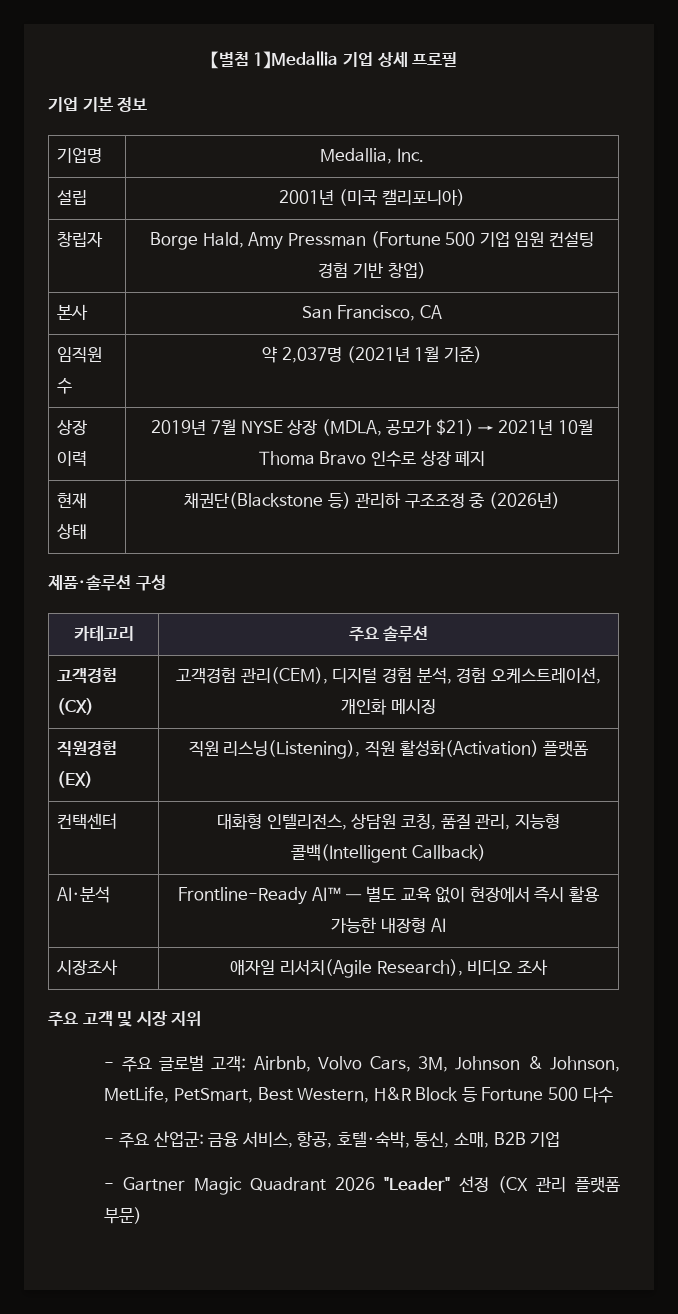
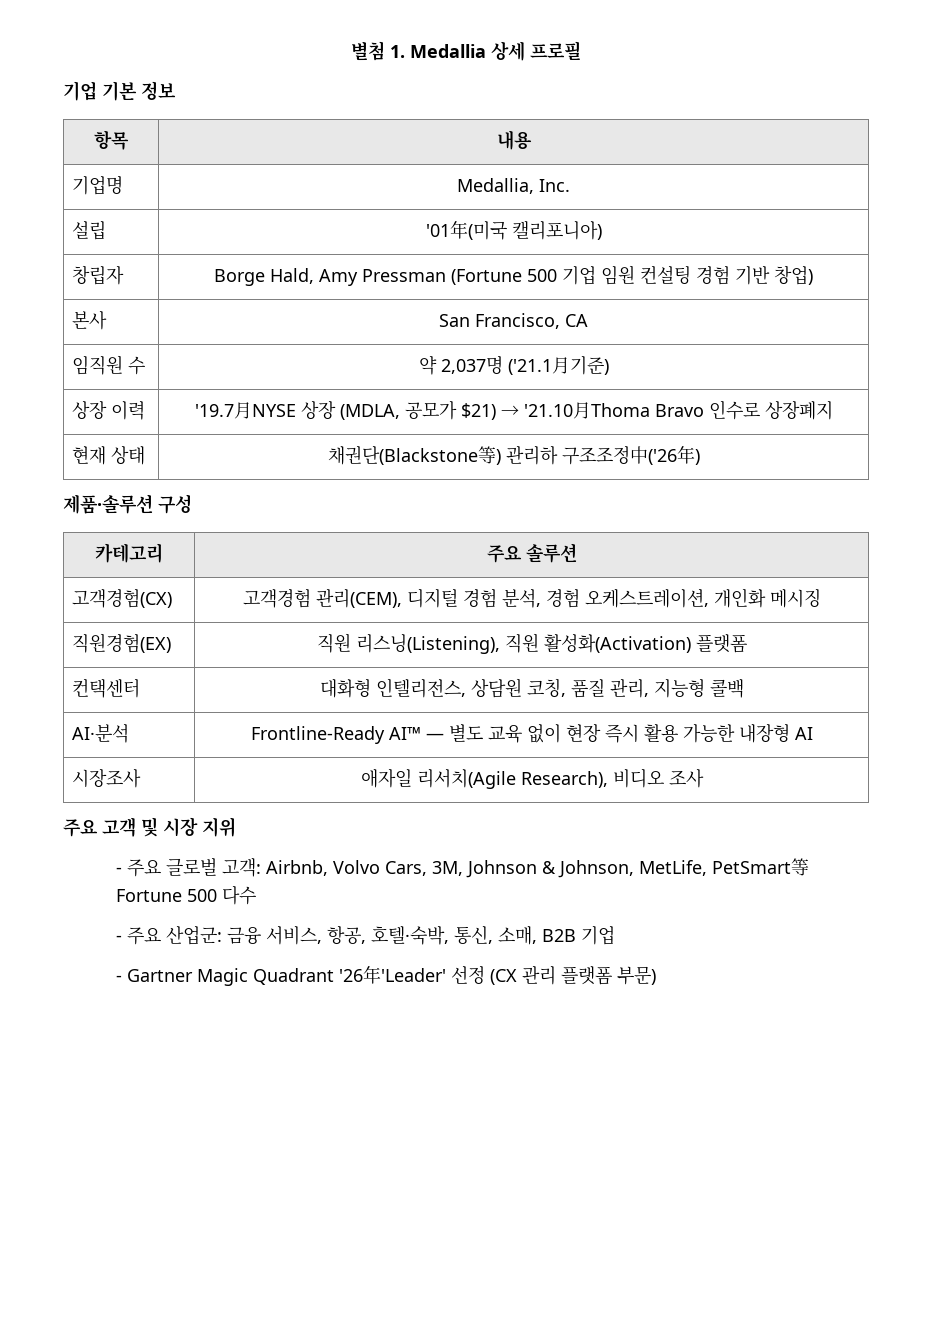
- 【별첨 1】Medallia 기업 상세 프로필
+ 별첨 1. Medallia 상세 프로필
+ 항목 | 내용
- 설립 | 2001년 (미국 캘리포니아)
+ 설립 | '01年(미국 캘리포니아)
- 임직원 수 | 약 2,037명 (2021년 1월 기준)
+ 임직원 수 | 약 2,037명 ('21.1月기준)
- 상장 이력 | 2019년 7월 NYSE 상장 (MDLA, 공모가 $21) → 2021년 10월 Thoma Bravo 인수로 상장 폐지
+ 상장 이력 | '19.7月NYSE 상장 (MDLA, 공모가 $21) → '21.10月Thoma Bravo 인수로 상장폐지
- 현재 상태 | 채권단(Blackstone 등) 관리하 구조조정 중 (2026년)
+ 현재 상태 | 채권단(Blackstone等) 관리하 구조조정中('26年)
- 고객경험 (CX) | 고객경험 관리(CEM), 디지털 경험 분석, 경험 오케스트레이션, 개인화 메시징
+ 고객경험(CX) | 고객경험 관리(CEM), 디지털 경험 분석, 경험 오케스트레이션, 개인화 메시징
- 직원경험 (EX) | 직원 리스닝(Listening), 직원 활성화(Activation) 플랫폼
+ 직원경험(EX) | 직원 리스닝(Listening), 직원 활성화(Activation) 플랫폼
- 컨택센터 | 대화형 인텔리전스, 상담원 코칭, 품질 관리, 지능형 콜백(Intelligent Callback)
+ 컨택센터 | 대화형 인텔리전스, 상담원 코칭, 품질 관리, 지능형 콜백
- AI·분석 | Frontline-Ready AI™ — 별도 교육 없이 현장에서 즉시 활용 가능한 내장형 AI
+ AI·분석 | Frontline-Ready AI™ — 별도 교육 없이 현장 즉시 활용 가능한 내장형 AI
- - 주요 글로벌 고객: Airbnb, Volvo Cars, 3M, Johnson & Johnson, MetLife, PetSmart, Best Western, H&R Block 등 Fortune 500 다수
+ - 주요 글로벌 고객: Airbnb, Volvo Cars, 3M, Johnson & Johnson, MetLife, PetSmart等Fortune 500 다수
- - Gartner Magic Quadrant 2026 "Leader" 선정 (CX 관리 플랫폼 부문)
+ - Gartner Magic Quadrant '26年'Leader' 선정 (CX 관리 플랫폼 부문)

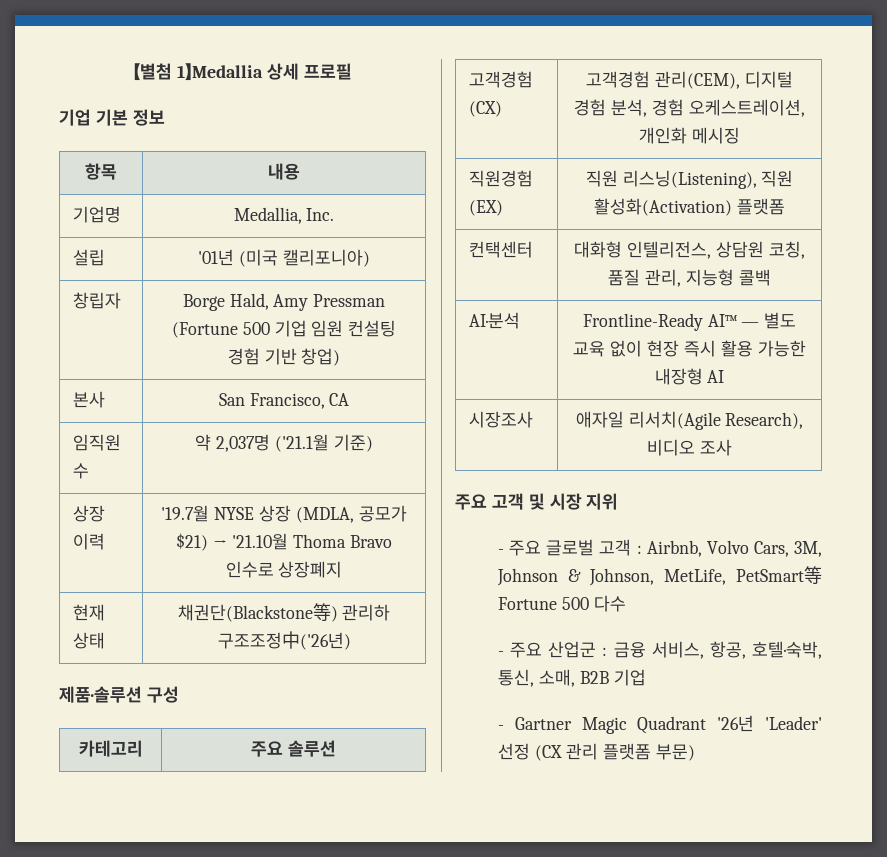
- 별첨 1. Medallia 상세 프로필
+ 【별첨 1】Medallia 상세 프로필
- 설립 | '01年(미국 캘리포니아)
+ 설립 | '01년 (미국 캘리포니아)
- 임직원 수 | 약 2,037명 ('21.1月기준)
+ 임직원 수 | 약 2,037명 ('21.1월 기준)
- 상장 이력 | '19.7月NYSE 상장 (MDLA, 공모가 $21) → '21.10月Thoma Bravo 인수로 상장폐지
+ 상장 이력 | '19.7월 NYSE 상장 (MDLA, 공모가 $21) → '21.10월 Thoma Bravo 인수로 상장폐지
- 현재 상태 | 채권단(Blackstone等) 관리하 구조조정中('26年)
+ 현재 상태 | 채권단(Blackstone等) 관리하 구조조정中('26년)
- 고객경험(CX) | 고객경험 관리(CEM), 디지털 경험 분석, 경험 오케스트레이션, 개인화 메시징
+ 고객경험 (CX) | 고객경험 관리(CEM), 디지털 경험 분석, 경험 오케스트레이션, 개인화 메시징
- 직원경험(EX) | 직원 리스닝(Listening), 직원 활성화(Activation) 플랫폼
+ 직원경험 (EX) | 직원 리스닝(Listening), 직원 활성화(Activation) 플랫폼
- - 주요 글로벌 고객: Airbnb, Volvo Cars, 3M, Johnson & Johnson, MetLife, PetSmart等Fortune 500 다수
+ - 주요 글로벌 고객 : Airbnb, Volvo Cars, 3M, Johnson & Johnson, MetLife, PetSmart等Fortune 500 다수
- - 주요 산업군: 금융 서비스, 항공, 호텔·숙박, 통신, 소매, B2B 기업
+ - 주요 산업군 : 금융 서비스, 항공, 호텔·숙박, 통신, 소매, B2B 기업
- - Gartner Magic Quadrant '26年'Leader' 선정 (CX 관리 플랫폼 부문)
+ - Gartner Magic Quadrant '26년 'Leader' 선정 (CX 관리 플랫폼 부문)

